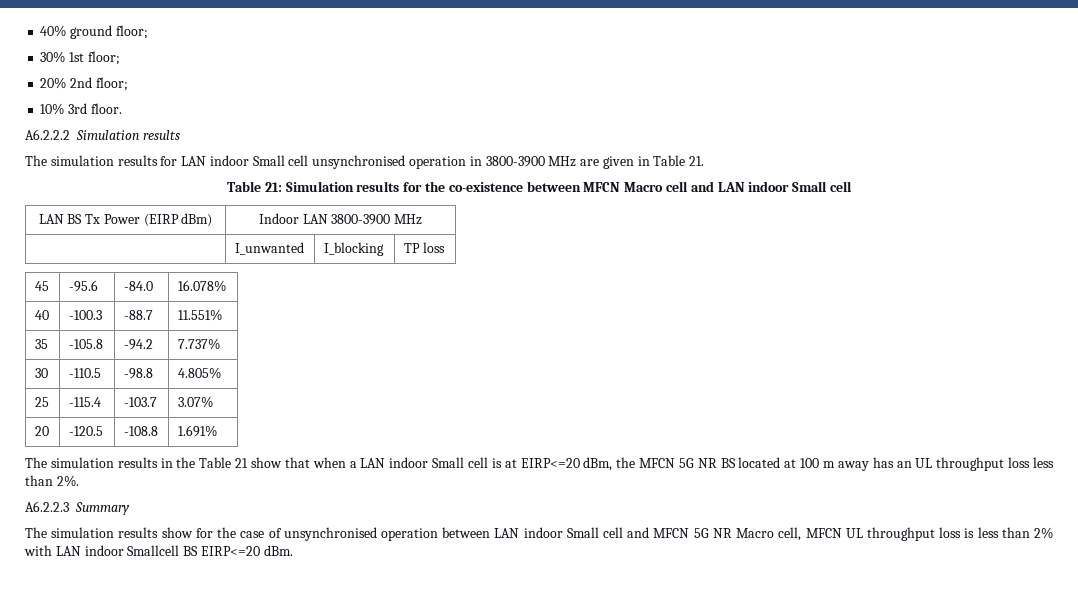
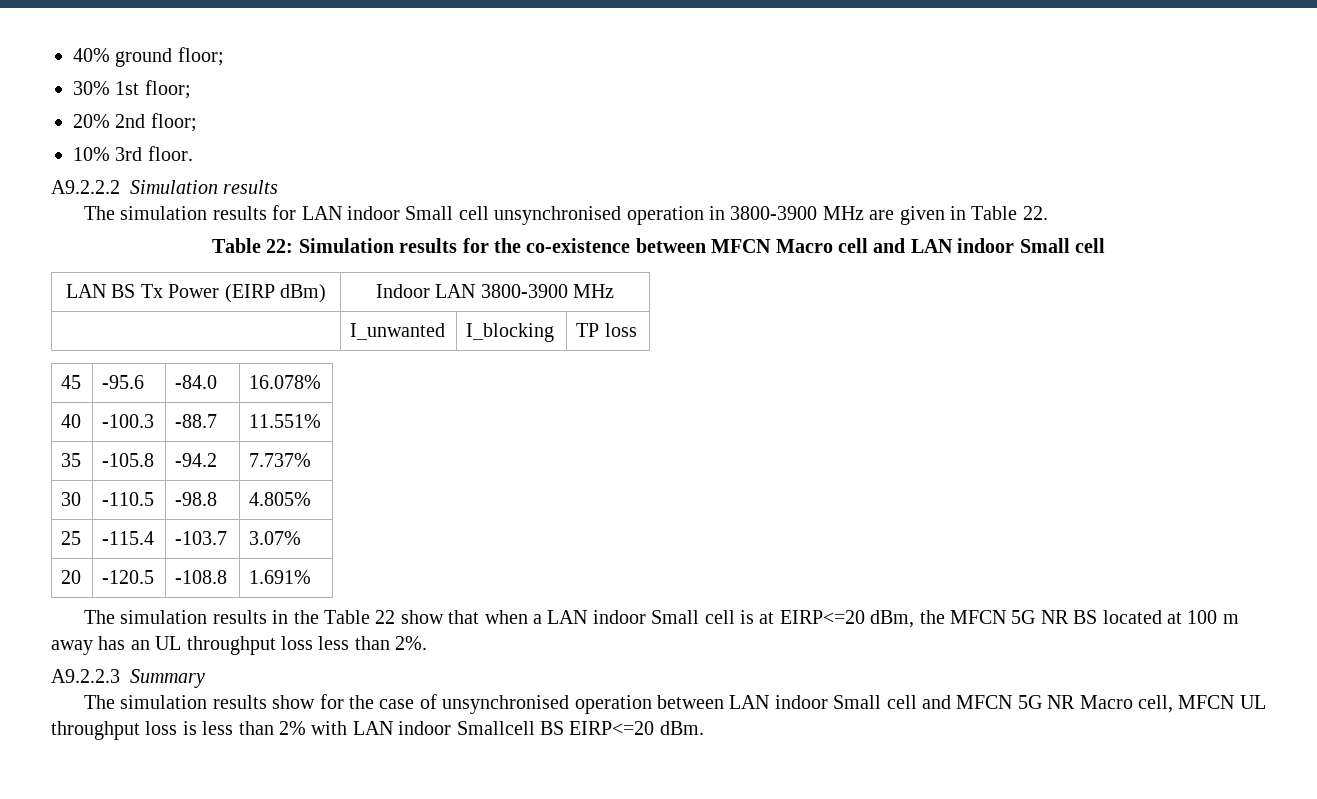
- A6.2.2.2 Simulation results
+ A9.2.2.2 Simulation results
- The simulation results for LAN indoor Small cell unsynchronised operation in 3800-3900 MHz are given in Table 21.
- Table 21: Simulation results for the co-existence between MFCN Macro cell and LAN indoor Small cell
+ The simulation results for LAN indoor Small cell unsynchronised operation in 3800-3900 MHz are given in Table 22.
+ Table 22: Simulation results for the co-existence between MFCN Macro cell and LAN indoor Small cell
- The simulation results in the Table 21 show that when a LAN indoor Small cell is at EIRP<=20 dBm, the MFCN 5G NR BS located at 100 m away has an UL throughput loss less than 2%.
+ The simulation results in the Table 22 show that when a LAN indoor Small cell is at EIRP<=20 dBm, the MFCN 5G NR BS located at 100 m away has an UL throughput loss less than 2%.
- A6.2.2.3 Summary
+ A9.2.2.3 Summary

